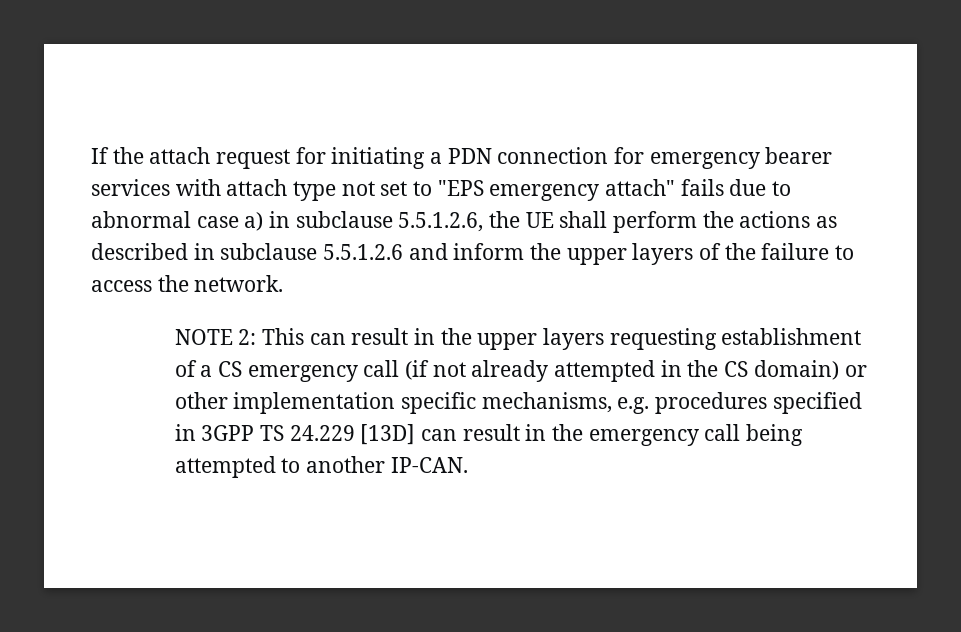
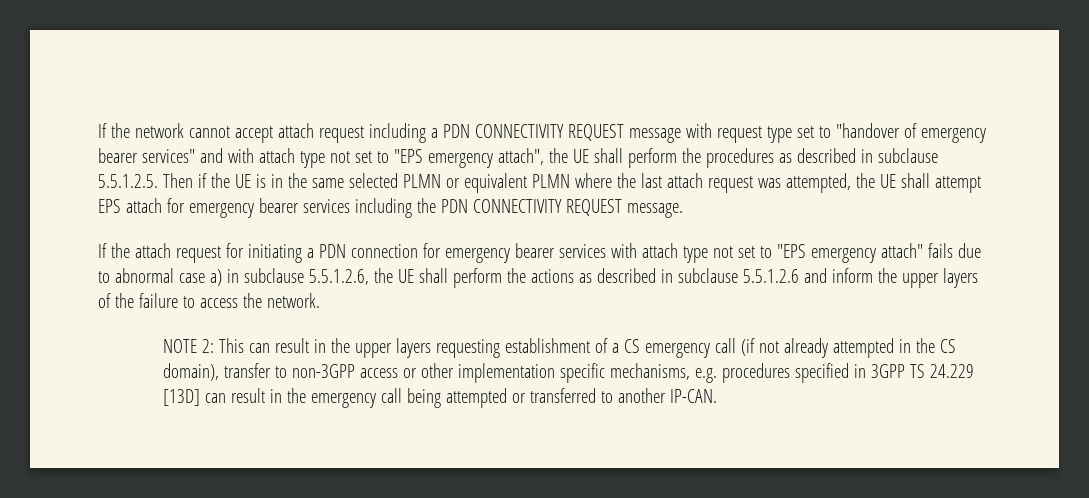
+ If the network cannot accept attach request including a PDN CONNECTIVITY REQUEST message with request type set to "handover of emergency bearer services" and with attach type not set to "EPS emergency attach", the UE shall perform the procedures as described in subclause 5.5.1.2.5. Then if the UE is in the same selected PLMN or equivalent PLMN where the last attach request was attempted, the UE shall attempt EPS attach for emergency bearer services including the PDN CONNECTIVITY REQUEST message.
- NOTE 2: This can result in the upper layers requesting establishment of a CS emergency call (if not already attempted in the CS domain) or other implementation specific mechanisms, e.g. procedures specified in 3GPP TS 24.229 [13D] can result in the emergency call being attempted to another IP-CAN.
+ NOTE 2: This can result in the upper layers requesting establishment of a CS emergency call (if not already attempted in the CS domain), transfer to non-3GPP access or other implementation specific mechanisms, e.g. procedures specified in 3GPP TS 24.229 [13D] can result in the emergency call being attempted or transferred to another IP-CAN.

